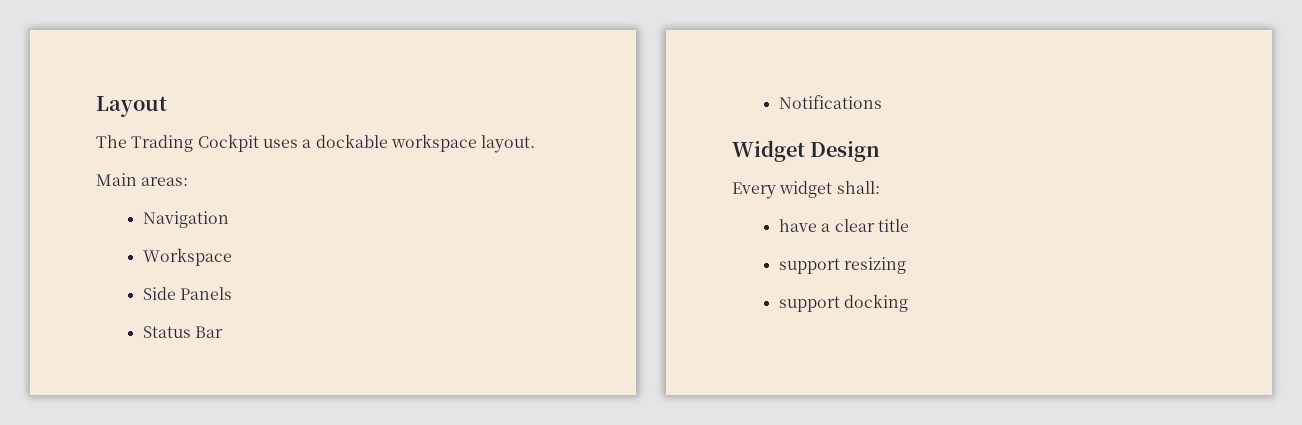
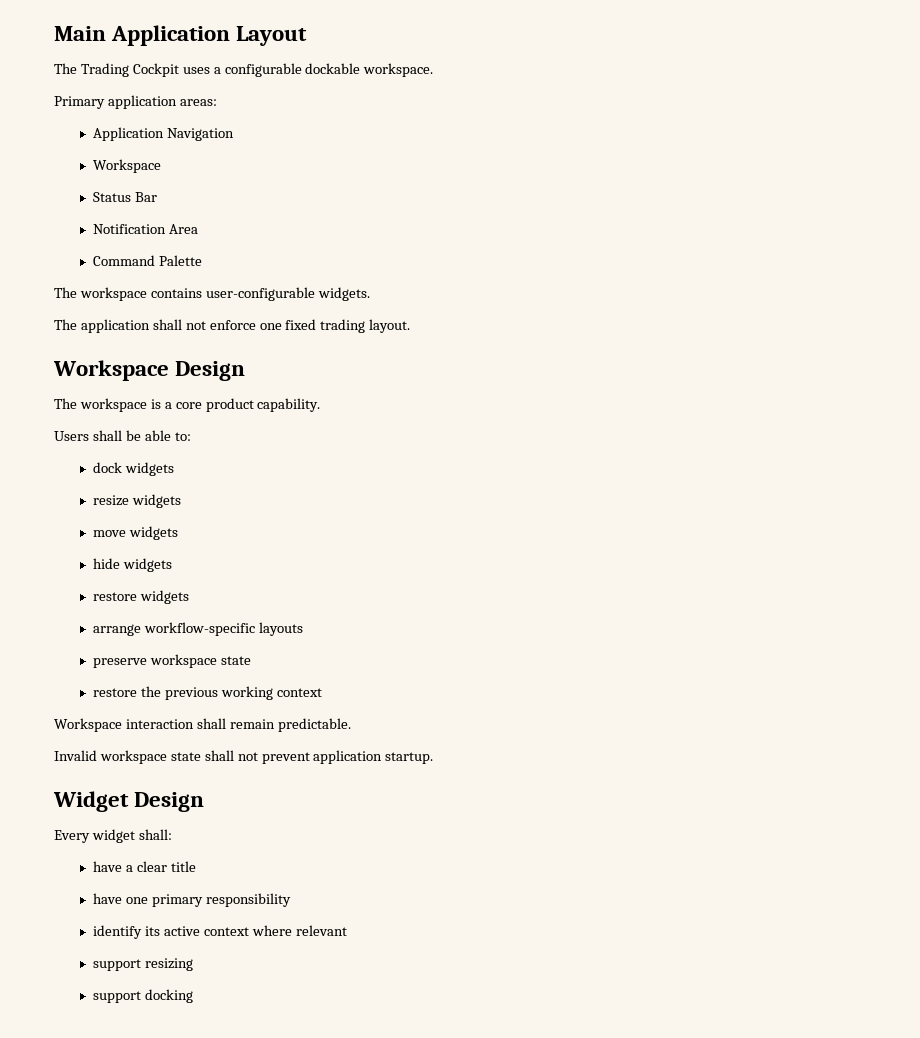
- Layout
+ Main Application Layout
- The Trading Cockpit uses a dockable workspace layout.
- Main areas:
+ The Trading Cockpit uses a configurable dockable workspace.
+ Primary application areas:
- Navigation
+ Application Navigation
- Side Panels
- Notifications
+ Notification Area
+ Command Palette
+ The workspace contains user-configurable widgets.
+ The application shall not enforce one fixed trading layout.
+ Workspace Design
+ The workspace is a core product capability.
+ Users shall be able to:
+ dock widgets
+ resize widgets
+ move widgets
+ hide widgets
+ restore widgets
+ arrange workflow-specific layouts
+ preserve workspace state
+ restore the previous working context
+ Workspace interaction shall remain predictable.
+ Invalid workspace state shall not prevent application startup.
+ have one primary responsibility
+ identify its active context where relevant

